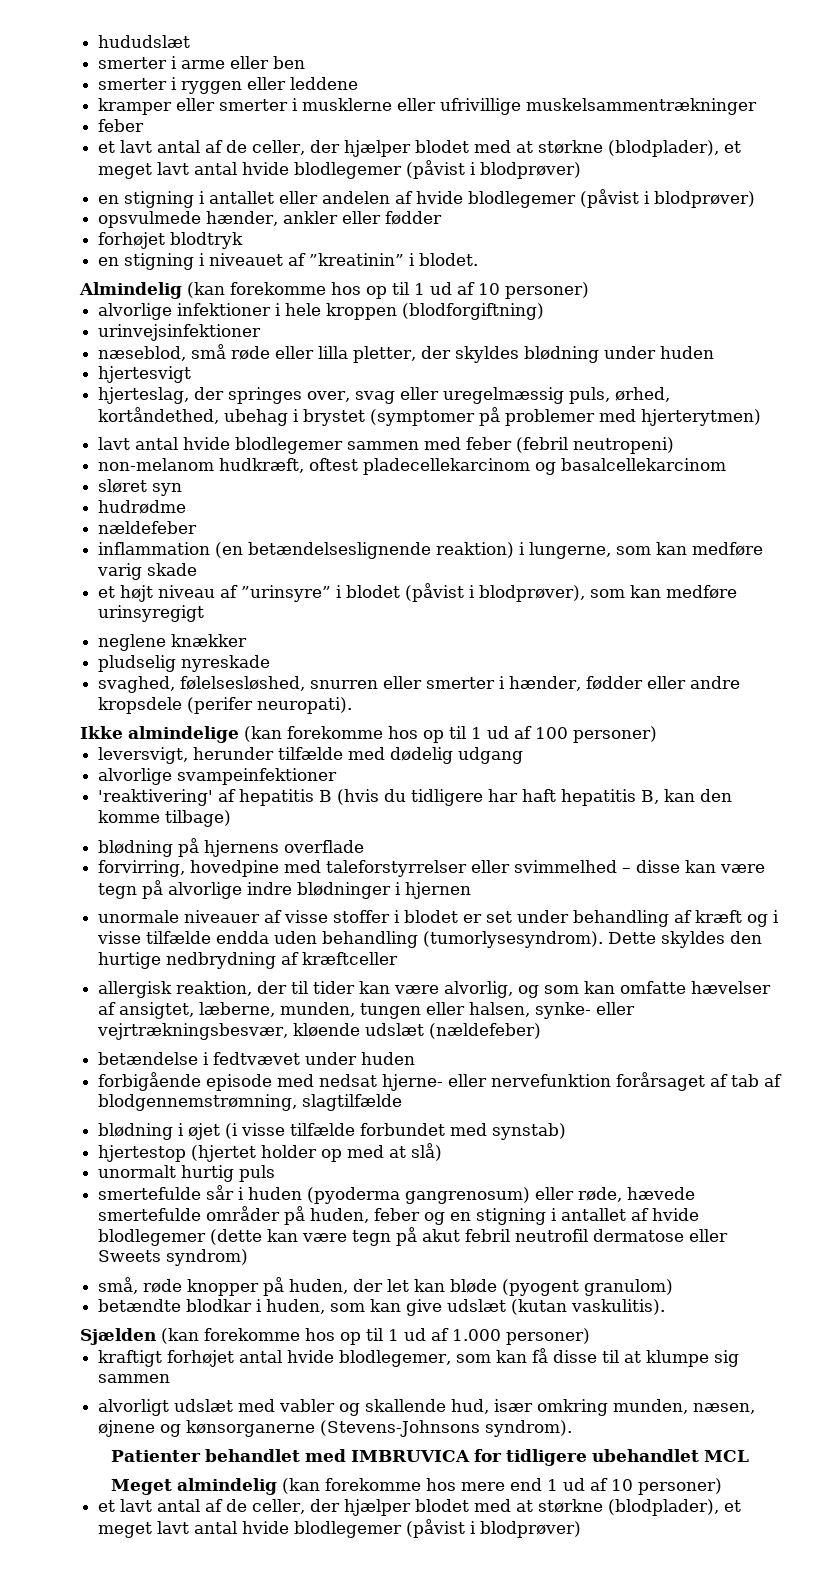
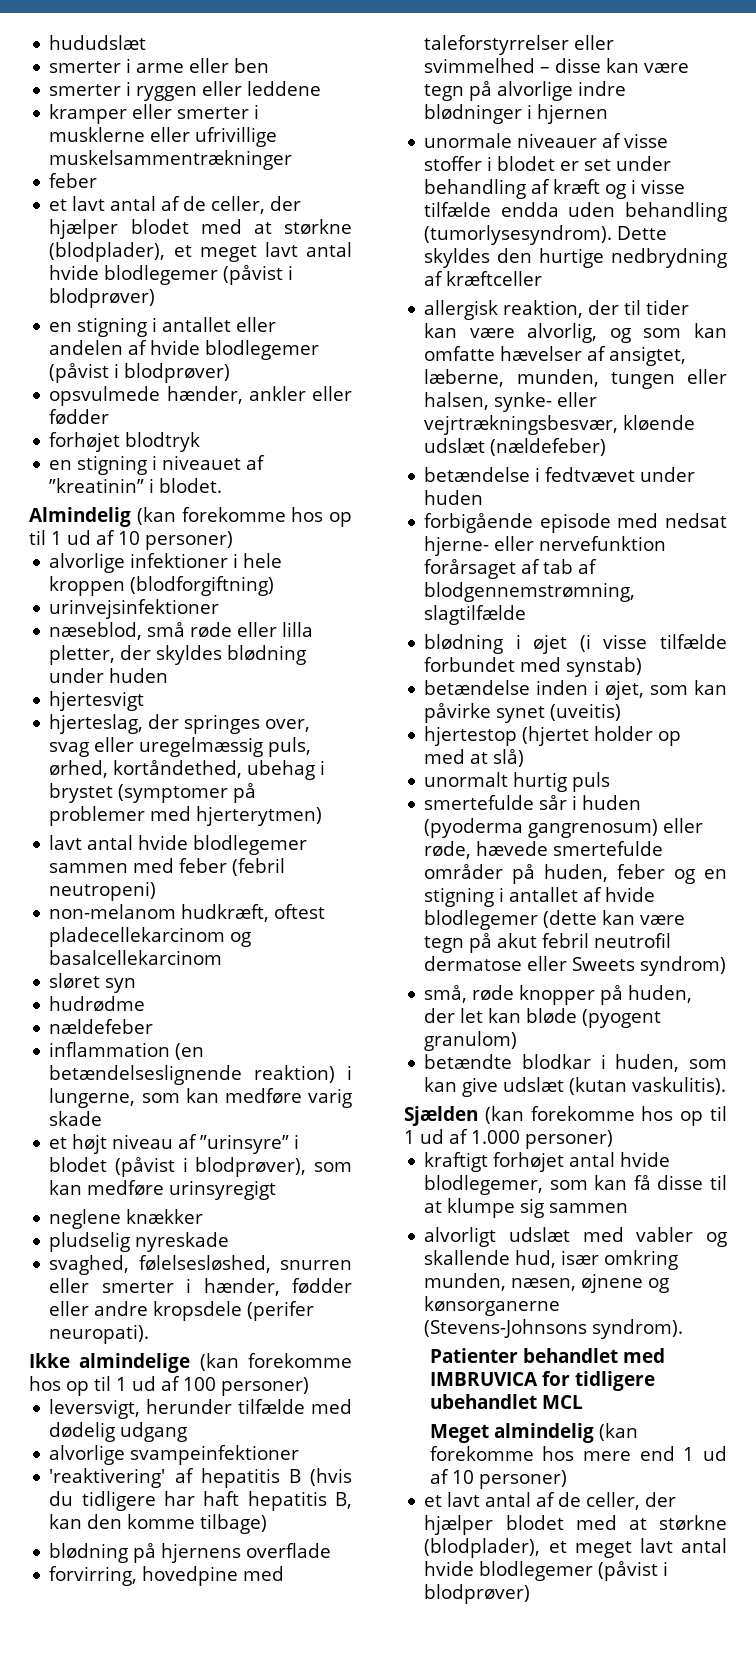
+ betændelse inden i øjet, som kan påvirke synet (uveitis)

